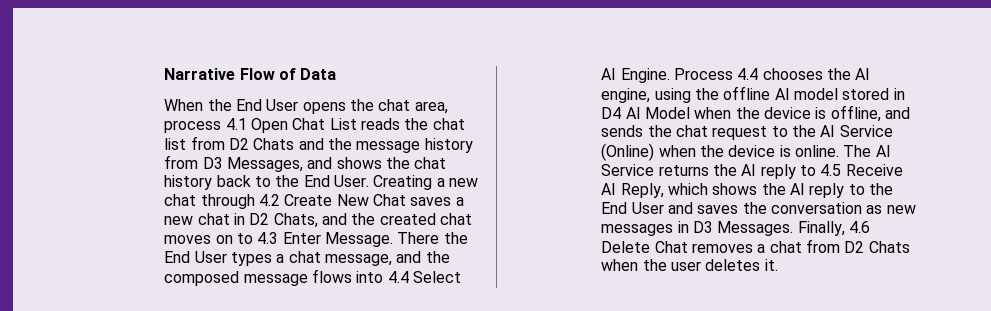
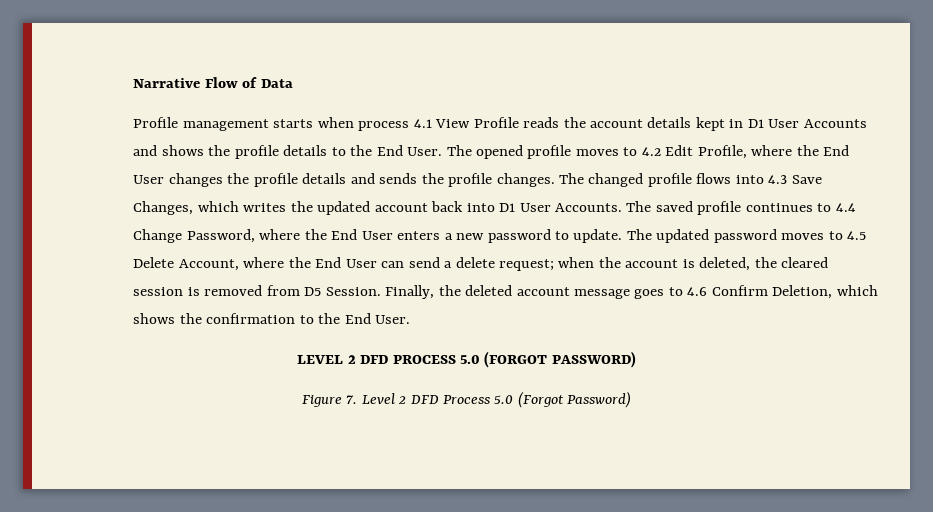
- When the End User opens the chat area, process 4.1 Open Chat List reads the chat list from D2 Chats and the message history from D3 Messages, and shows the chat history back to the End User. Creating a new chat through 4.2 Create New Chat saves a new chat in D2 Chats, and the created chat moves on to 4.3 Enter Message. There the End User types a chat message, and the composed message flows into 4.4 Select AI Engine. Process 4.4 chooses the AI engine, using the offline AI model stored in D4 AI Model when the device is offline, and sends the chat request to the AI Service (Online) when the device is online. The AI Service returns the AI reply to 4.5 Receive AI Reply, which shows the AI reply to the End User and saves the conversation as new messages in D3 Messages. Finally, 4.6 Delete Chat removes a chat from D2 Chats when the user deletes it.
+ Profile management starts when process 4.1 View Profile reads the account details kept in D1 User Accounts and shows the profile details to the End User. The opened profile moves to 4.2 Edit Profile, where the End User changes the profile details and sends the profile changes. The changed profile flows into 4.3 Save Changes, which writes the updated account back into D1 User Accounts. The saved profile continues to 4.4 Change Password, where the End User enters a new password to update. The updated password moves to 4.5 Delete Account, where the End User can send a delete request; when the account is deleted, the cleared session is removed from D5 Session. Finally, the deleted account message goes to 4.6 Confirm Deletion, which shows the confirmation to the End User.
+ LEVEL 2 DFD PROCESS 5.0 (FORGOT PASSWORD)
+ Figure 7. Level 2 DFD Process 5.0 (Forgot Password)

